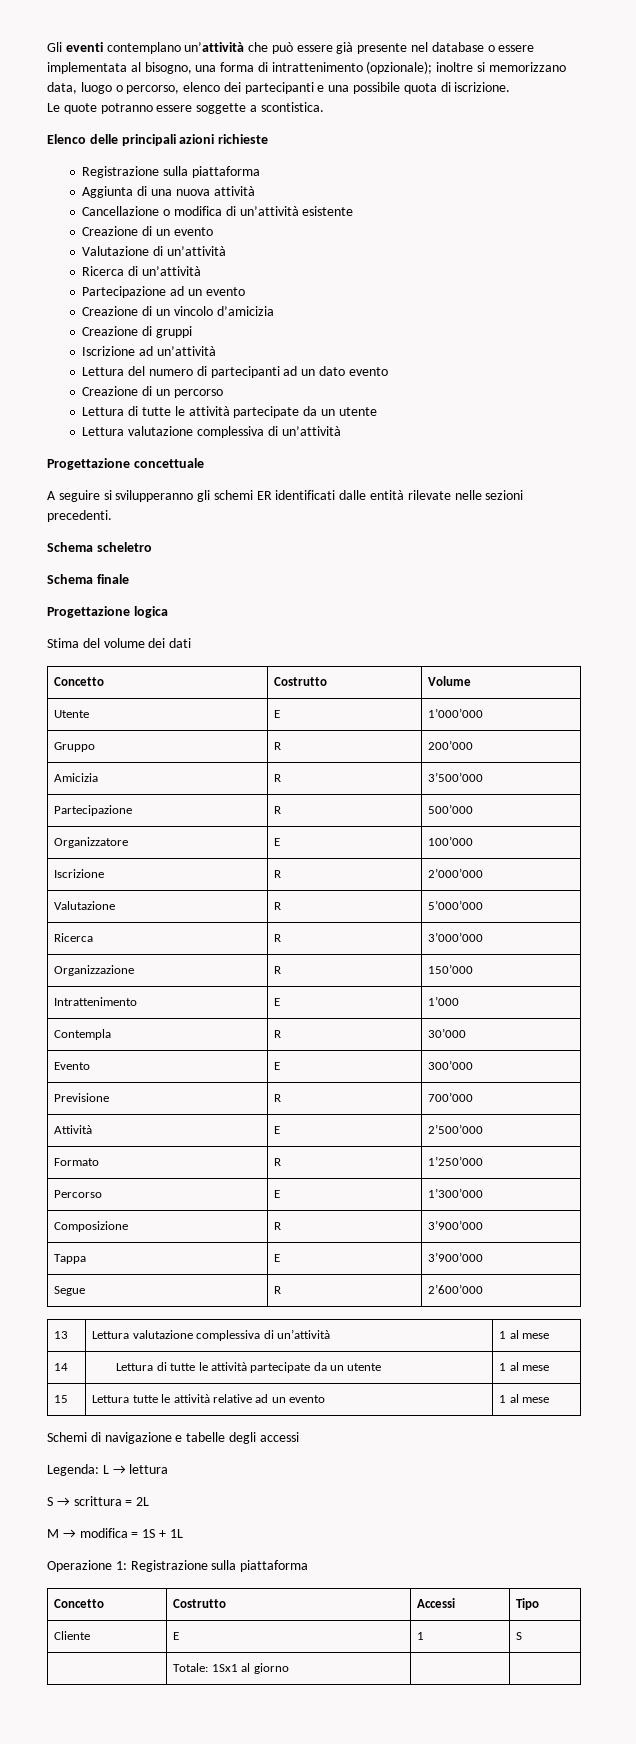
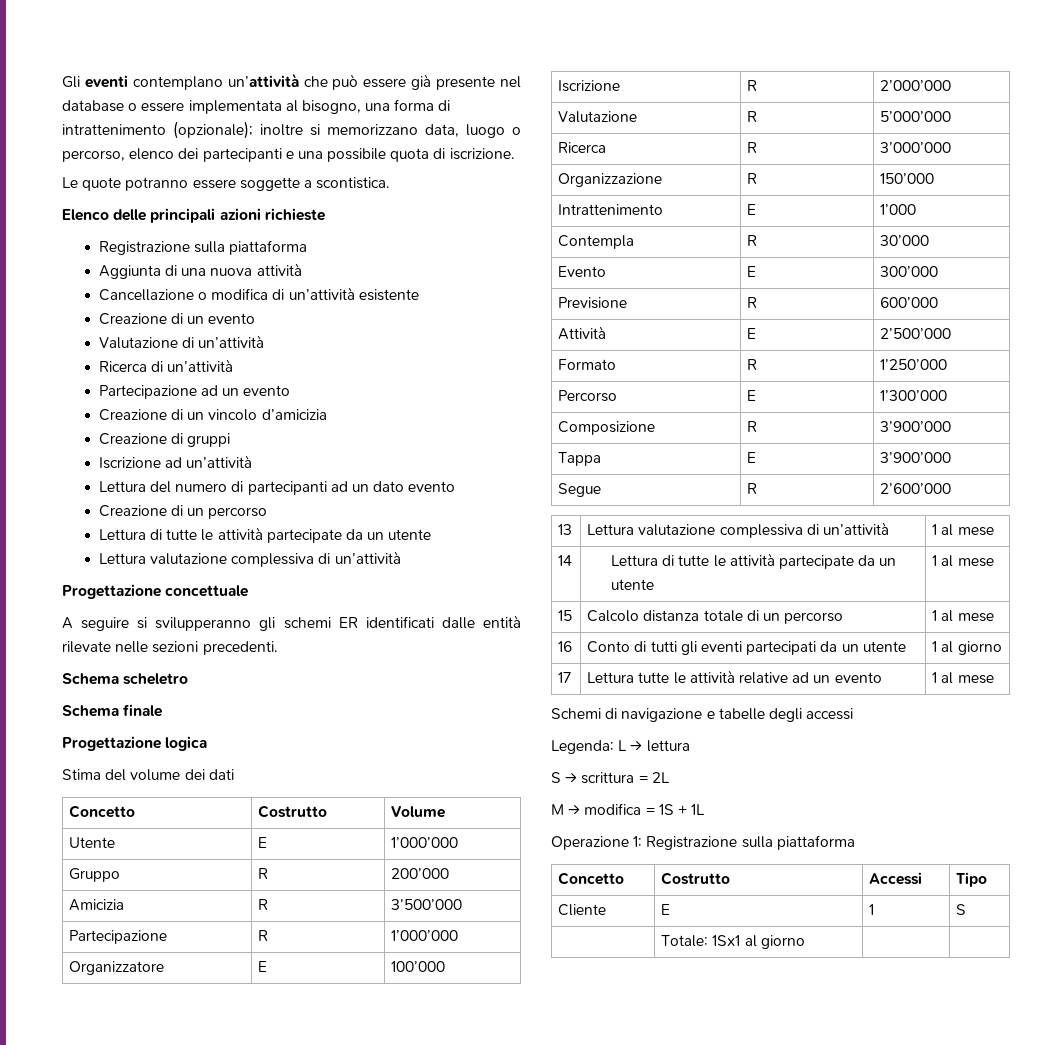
- Partecipazione | R | 500’000
+ Partecipazione | R | 1’000’000
- Previsione | R | 700’000
+ Previsione | R | 600’000
- 15 | Lettura tutte le attività relative ad un evento | 1 al mese
+ 15 | Calcolo distanza totale di un percorso | 1 al mese
+ 16 | Conto di tutti gli eventi partecipati da un utente | 1 al giorno
+ 17 | Lettura tutte le attività relative ad un evento | 1 al mese

